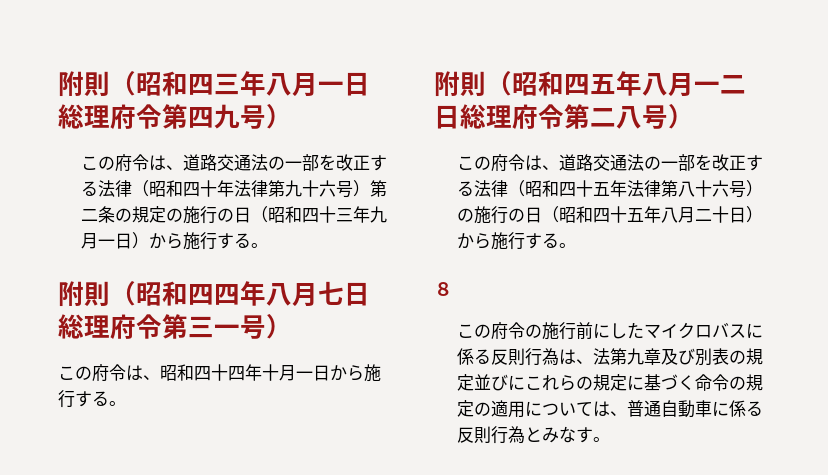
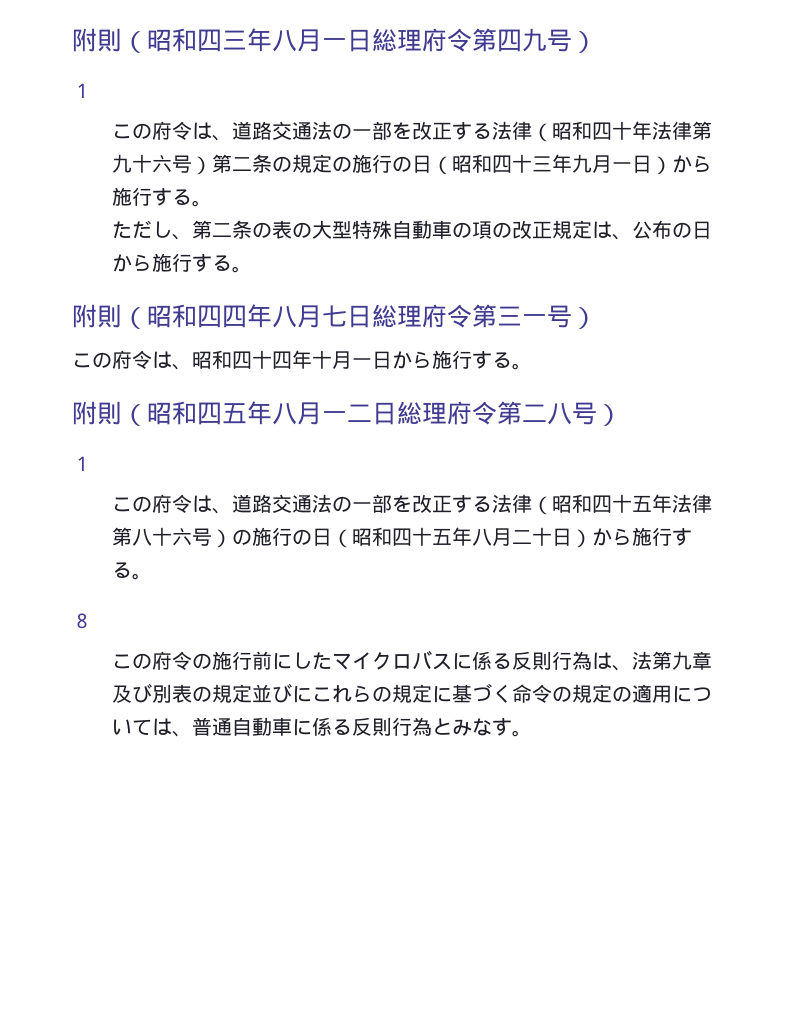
  附則（昭和四三年八月一日総理府令第四九号）
+ １
+ ただし、第二条の表の大型特殊自動車の項の改正規定は、公布の日から施行する。
  附則（昭和四五年八月一二日総理府令第二八号）
+ １

